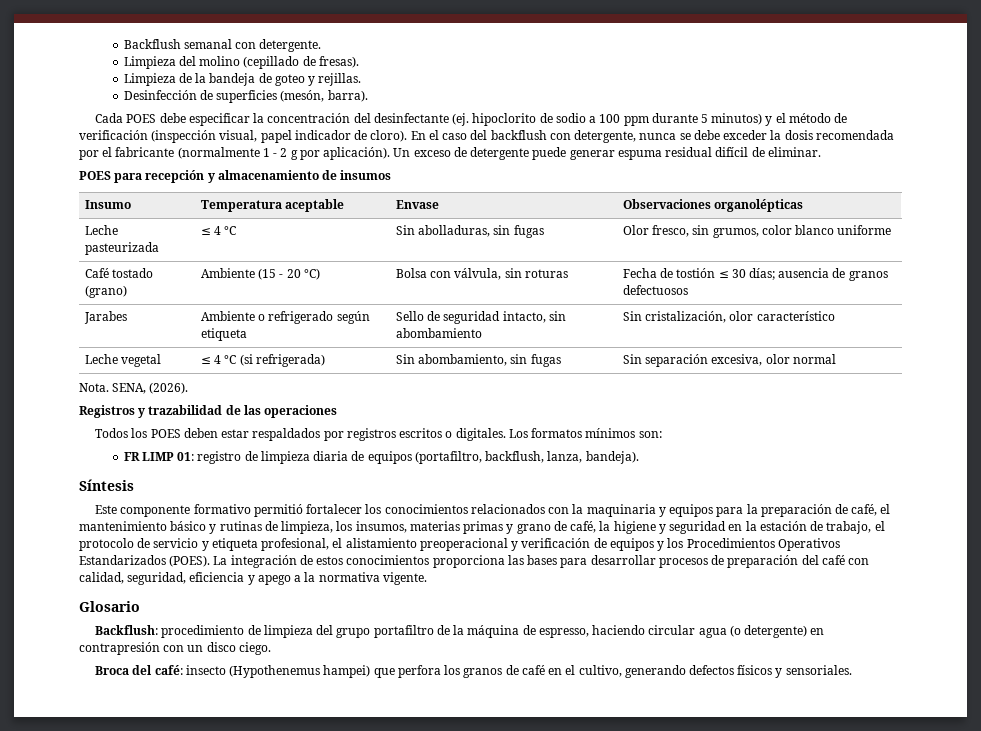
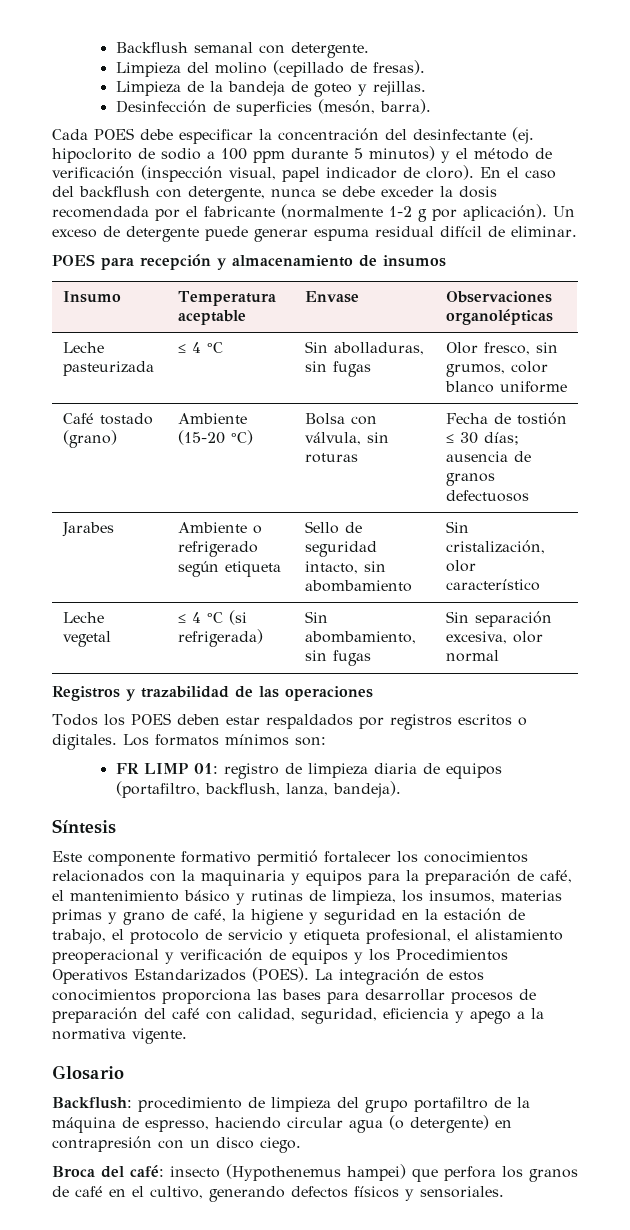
- En el caso del backflush con detergente, nunca se debe exceder la dosis recomendada por el fabricante (normalmente 1 - 2 g por aplicación).
+ En el caso del backflush con detergente, nunca se debe exceder la dosis recomendada por el fabricante (normalmente 1-2 g por aplicación).
- Café tostado (grano) | Ambiente (15 - 20 °C) | Bolsa con válvula, sin roturas | Fecha de tostión ≤ 30 días; ausencia de granos defectuosos
+ Café tostado (grano) | Ambiente (15-20 °C) | Bolsa con válvula, sin roturas | Fecha de tostión ≤ 30 días; ausencia de granos defectuosos
- Nota. SENA, (2026).

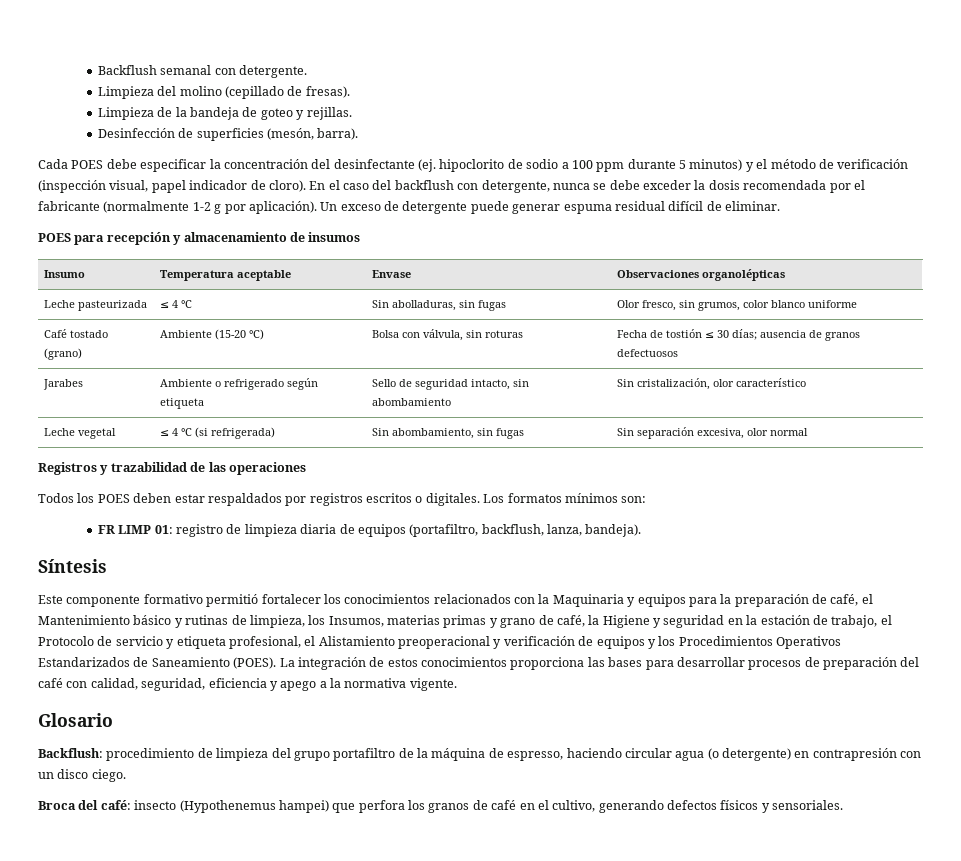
- Este componente formativo permitió fortalecer los conocimientos relacionados con la maquinaria y equipos para la preparación de café, el mantenimiento básico y rutinas de limpieza, los insumos, materias primas y grano de café, la higiene y seguridad en la estación de trabajo, el protocolo de servicio y etiqueta profesional, el alistamiento preoperacional y verificación de equipos y los Procedimientos Operativos Estandarizados (POES).
+ Este componente formativo permitió fortalecer los conocimientos relacionados con la Maquinaria y equipos para la preparación de café, el Mantenimiento básico y rutinas de limpieza, los Insumos, materias primas y grano de café, la Higiene y seguridad en la estación de trabajo, el Protocolo de servicio y etiqueta profesional, el Alistamiento preoperacional y verificación de equipos y los Procedimientos Operativos Estandarizados de Saneamiento (POES).

